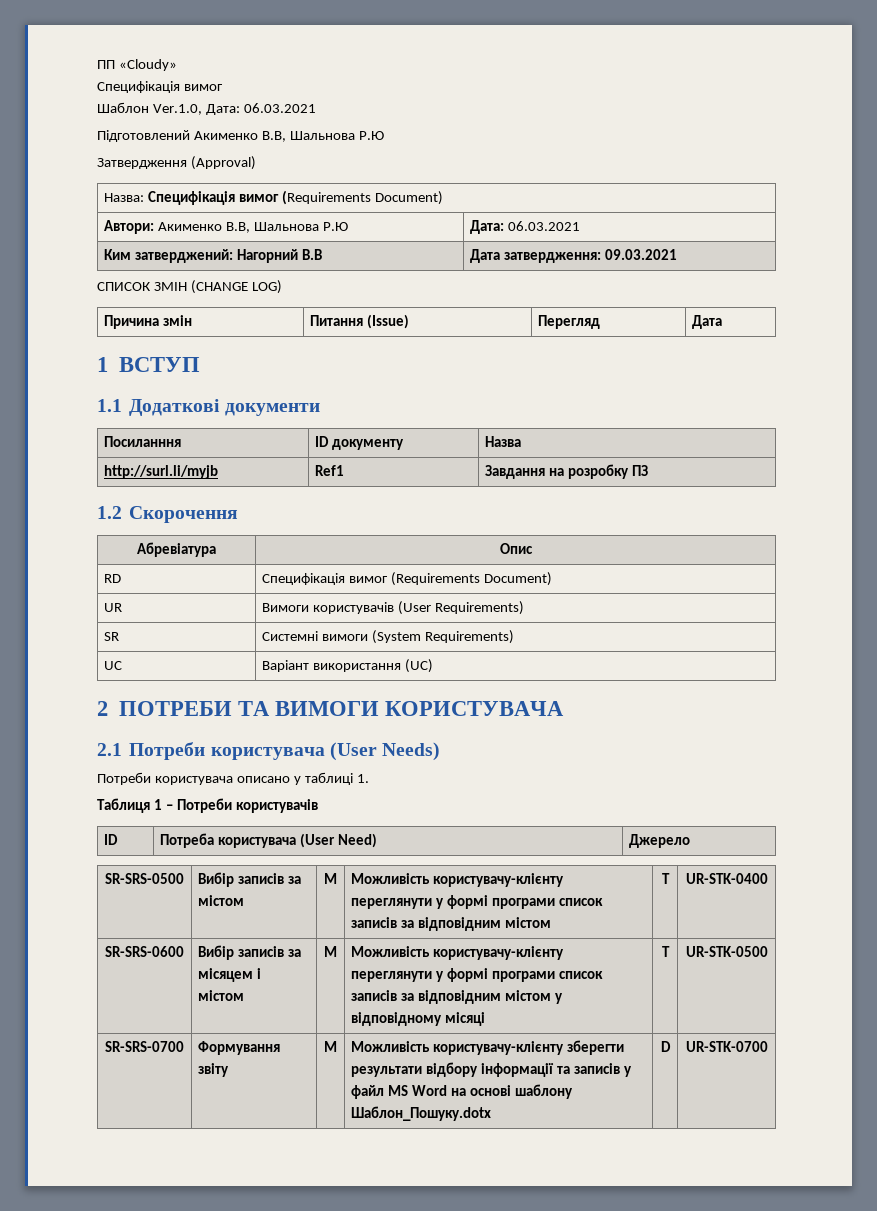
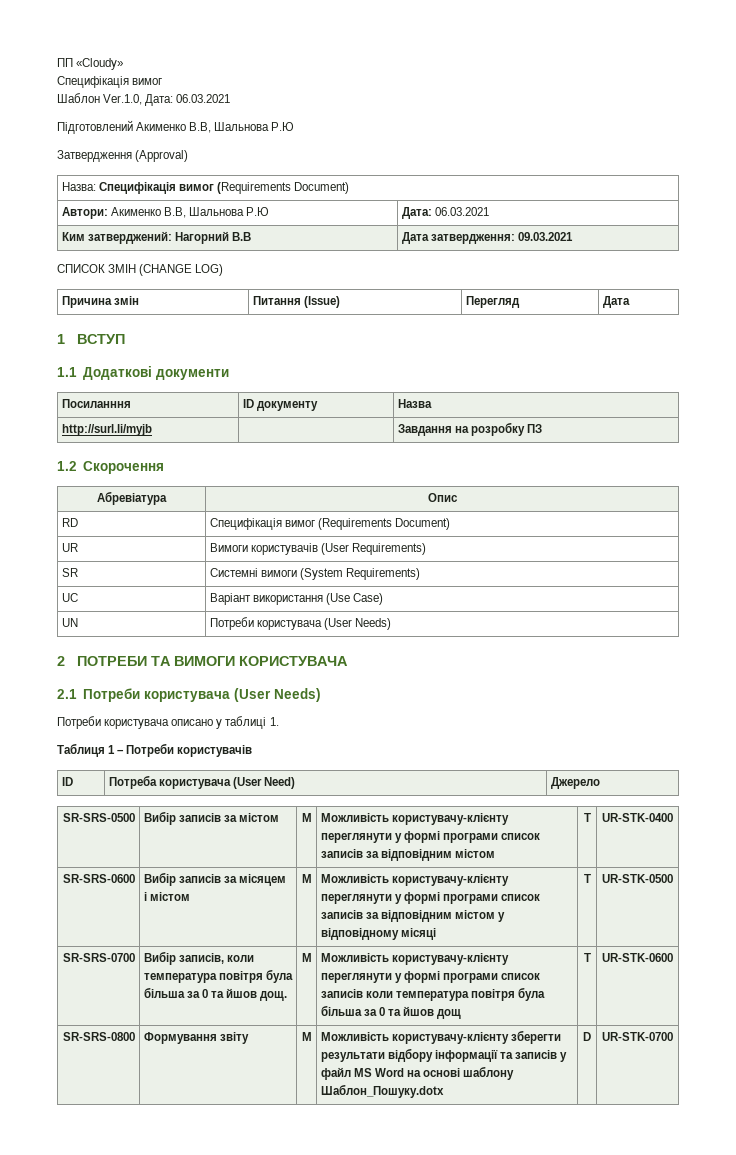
- http://surl.li/myjb | Ref1 | Завдання на розробку ПЗ
+ http://surl.li/myjb | | Завдання на розробку ПЗ
- UC | Варіант використання (UC)
+ UC | Варіант використання (Use Case)
+ UN | Потреби користувача (User Needs)
- SR-SRS-0700 | Формування звіту | M | Можливість користувачу-клієнту зберегти результати відбору інформації та записів у файл MS Word на основі шаблону Шаблон_Пошуку.dotx | D | UR-STK-0700
+ SR-SRS-0700 | Вибір записів, коли температура повітря була більша за 0 та йшов дощ. | M | Можливість користувачу-клієнту переглянути у формі програми список записів коли температура повітря була більша за 0 та йшов дощ | T | UR-STK-0600
+ SR-SRS-0800 | Формування звіту | M | Можливість користувачу-клієнту зберегти результати відбору інформації та записів у файл MS Word на основі шаблону Шаблон_Пошуку.dotx | D | UR-STK-0700

